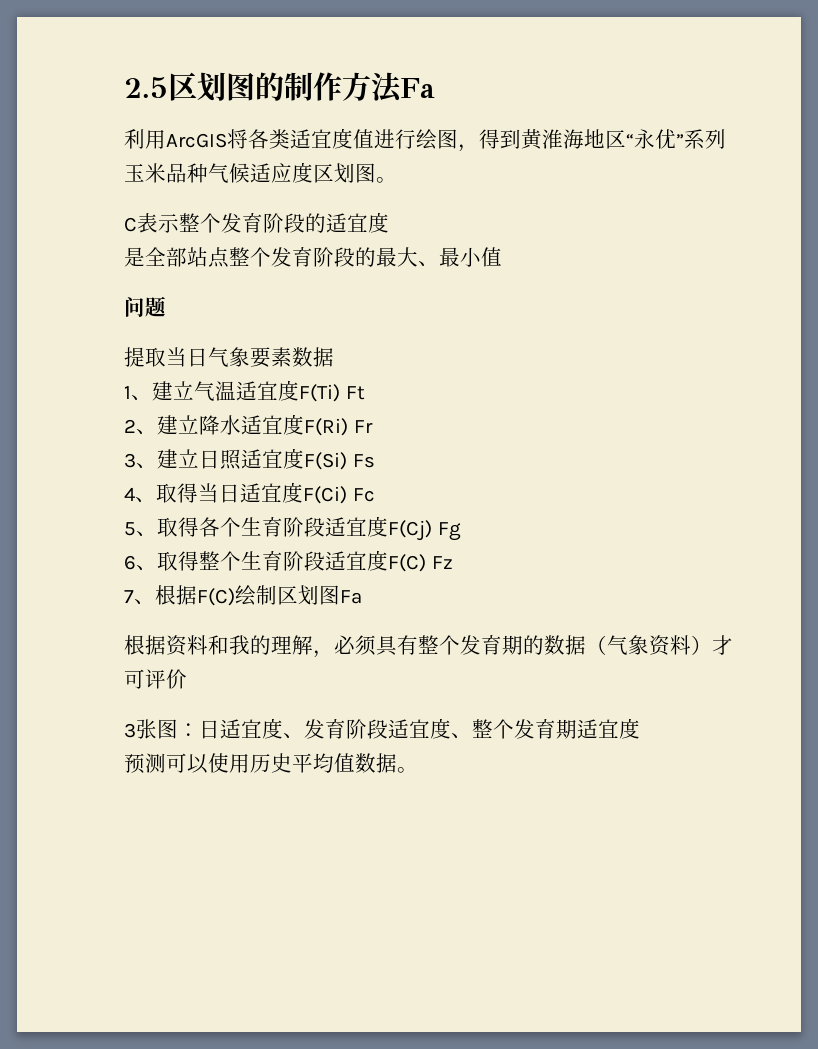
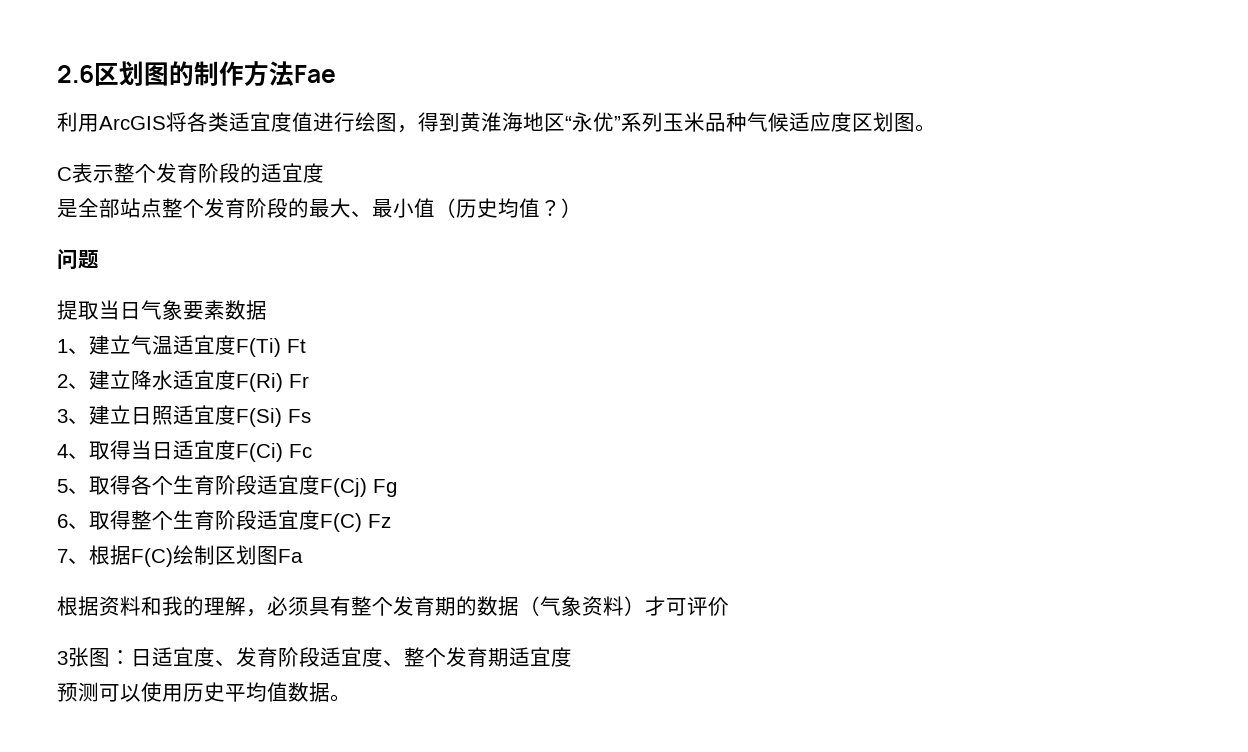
- 2.5区划图的制作方法Fa
+ 2.6区划图的制作方法Fae
- 是全部站点整个发育阶段的最大、最小值
+ 是全部站点整个发育阶段的最大、最小值（历史均值？）

